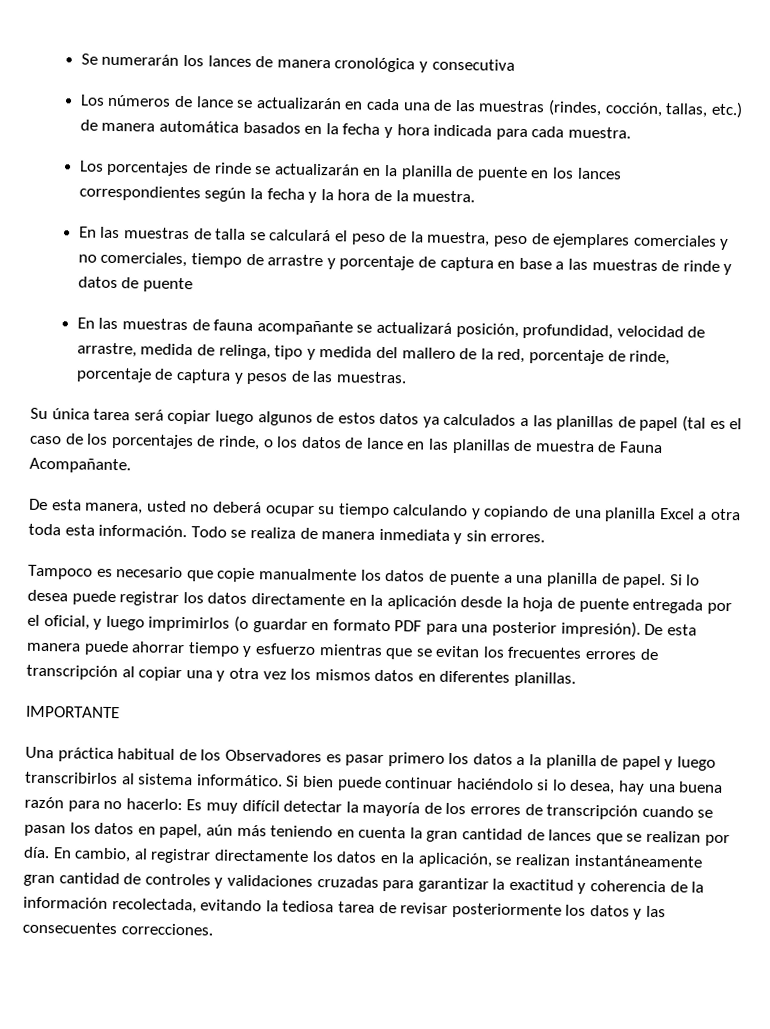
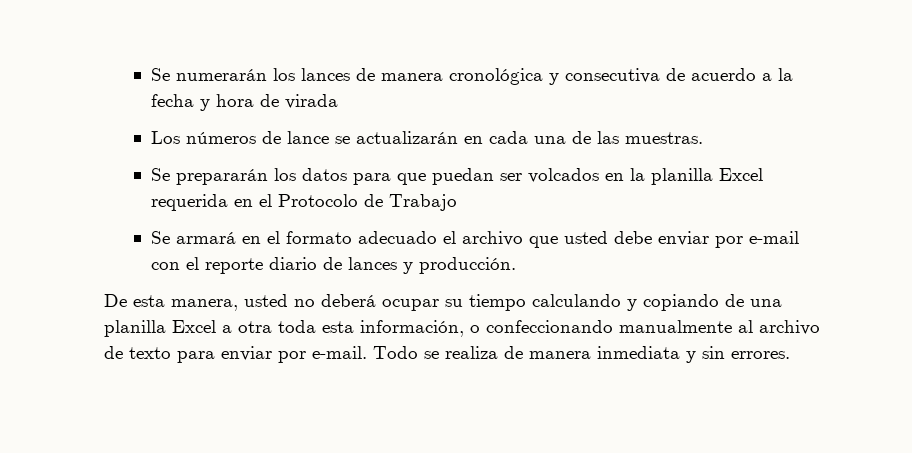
- Se numerarán los lances de manera cronológica y consecutiva
+ Se numerarán los lances de manera cronológica y consecutiva de acuerdo a la fecha y hora de virada
- Los números de lance se actualizarán en cada una de las muestras (rindes, cocción, tallas, etc.) de manera automática basados en la fecha y hora indicada para cada muestra.
- Los porcentajes de rinde se actualizarán en la planilla de puente en los lances correspondientes según la fecha y la hora de la muestra.
- En las muestras de talla se calculará el peso de la muestra, peso de ejemplares comerciales y no comerciales, tiempo de arrastre y porcentaje de captura en base a las muestras de rinde y datos de puente
- En las muestras de fauna acompañante se actualizará posición, profundidad, velocidad de arrastre, medida de relinga, tipo y medida del mallero de la red, porcentaje de rinde, porcentaje de captura y pesos de las muestras.
- Su única tarea será copiar luego algunos de estos datos ya calculados a las planillas de papel (tal es el caso de los porcentajes de rinde, o los datos de lance en las planillas de muestra de Fauna Acompañante.
+ Los números de lance se actualizarán en cada una de las muestras.
+ Se prepararán los datos para que puedan ser volcados en la planilla Excel requerida en el Protocolo de Trabajo
+ Se armará en el formato adecuado el archivo que usted debe enviar por e-mail con el reporte diario de lances y producción.
- De esta manera, usted no deberá ocupar su tiempo calculando y copiando de una planilla Excel a otra toda esta información.
+ De esta manera, usted no deberá ocupar su tiempo calculando y copiando de una planilla Excel a otra toda esta información, o confeccionando manualmente al archivo de texto para enviar por e-mail.
- Tampoco es necesario que copie manualmente los datos de puente a una planilla de papel. Si lo desea puede registrar los datos directamente en la aplicación desde la hoja de puente entregada por el oficial, y luego imprimirlos (o guardar en formato PDF para una posterior impresión). De esta manera puede ahorrar tiempo y esfuerzo mientras que se evitan los frecuentes errores de transcripción al copiar una y otra vez los mismos datos en diferentes planillas.
- IMPORTANTE
- Una práctica habitual de los Observadores es pasar primero los datos a la planilla de papel y luego transcribirlos al sistema informático. Si bien puede continuar haciéndolo si lo desea, hay una buena razón para no hacerlo: Es muy difícil detectar la mayoría de los errores de transcripción cuando se pasan los datos en papel, aún más teniendo en cuenta la gran cantidad de lances que se realizan por día. En cambio, al registrar directamente los datos en la aplicación, se realizan instantáneamente gran cantidad de controles y validaciones cruzadas para garantizar la exactitud y coherencia de la información recolectada, evitando la tediosa tarea de revisar posteriormente los datos y las consecuentes correcciones.

